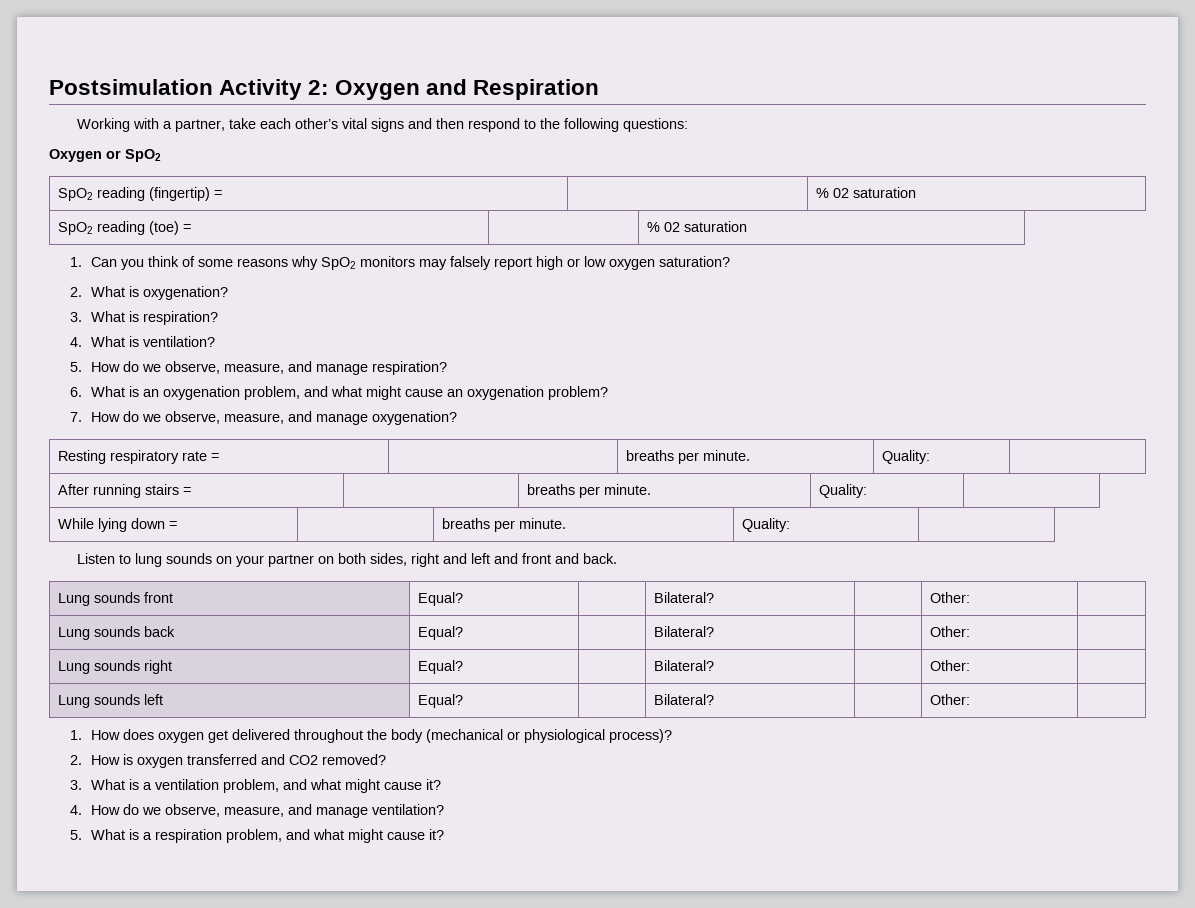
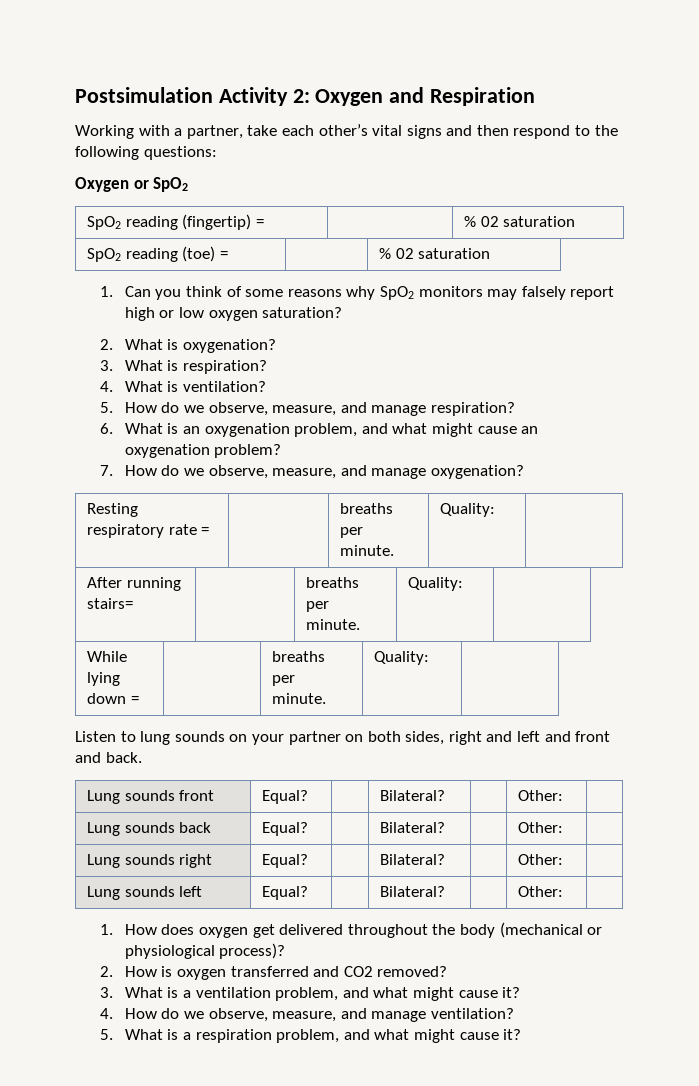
- After running stairs = | | breaths per minute. | Quality: |
+ After running stairs= | | breaths per minute. | Quality: |

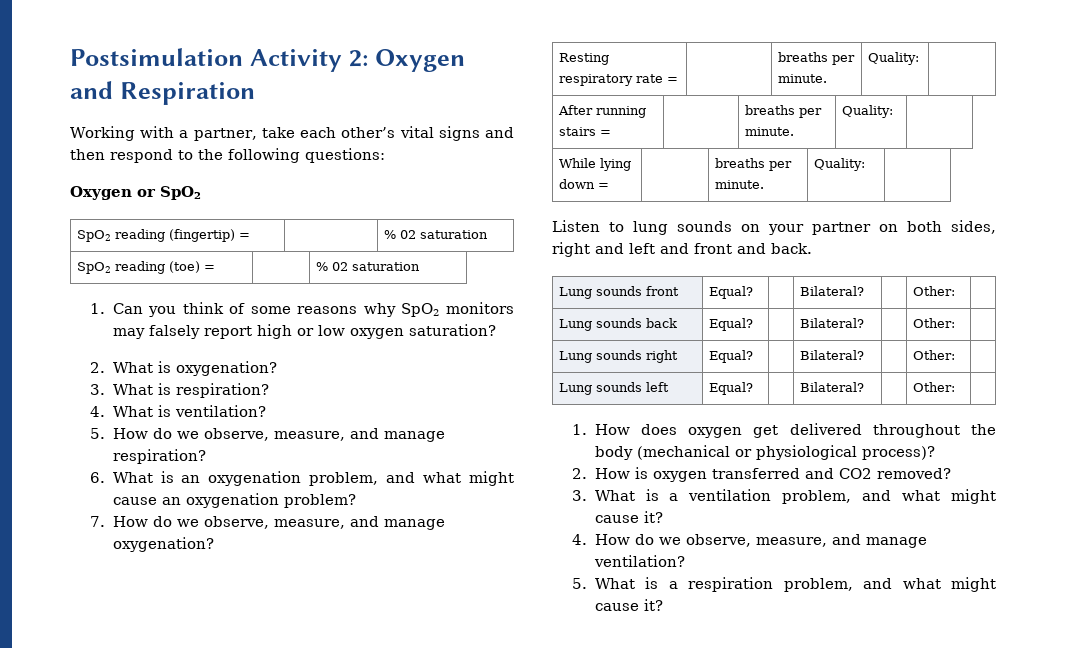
- After running stairs= | | breaths per minute. | Quality: |
+ After running stairs = | | breaths per minute. | Quality: |

